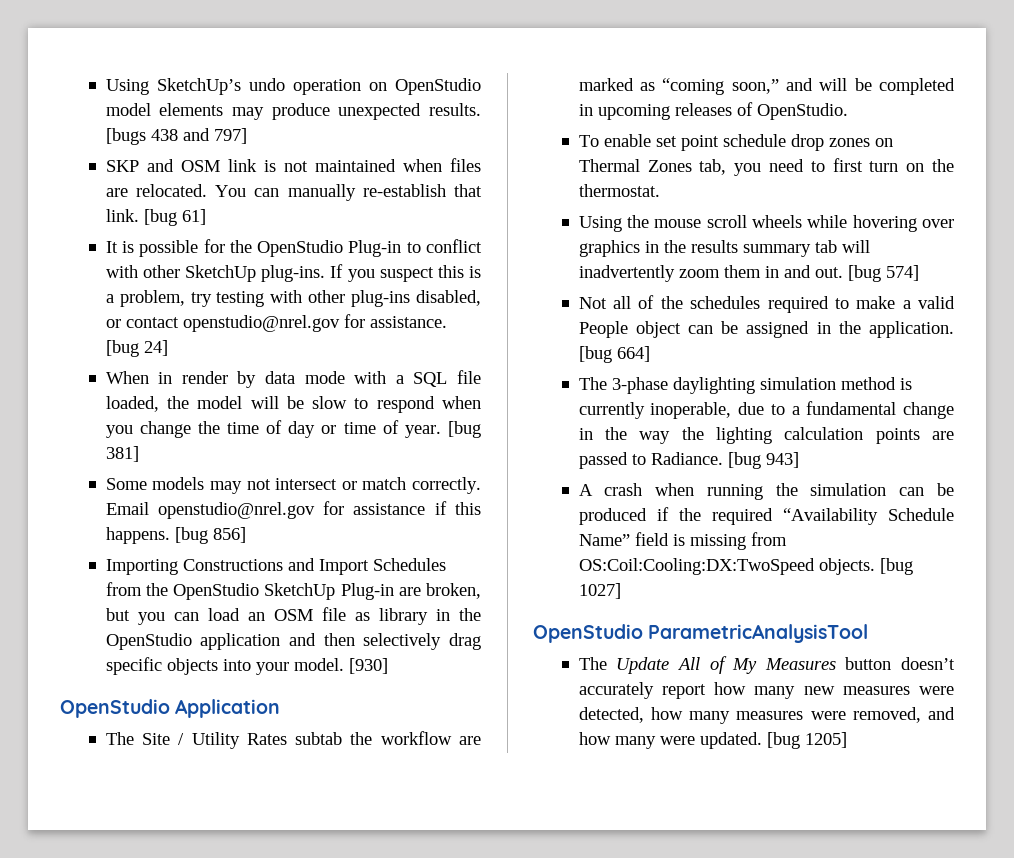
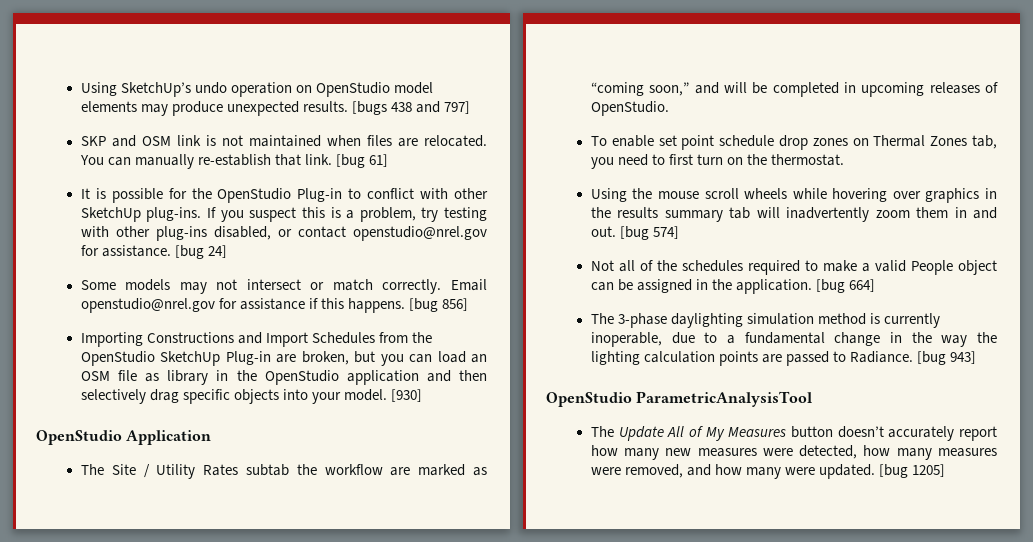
- When in render by data mode with a SQL file loaded, the model will be slow to respond when you change the time of day or time of year. [bug 381]
- A crash when running the simulation can be produced if the required “Availability Schedule Name” field is missing from OS:Coil:Cooling:DX:TwoSpeed objects. [bug 1027]

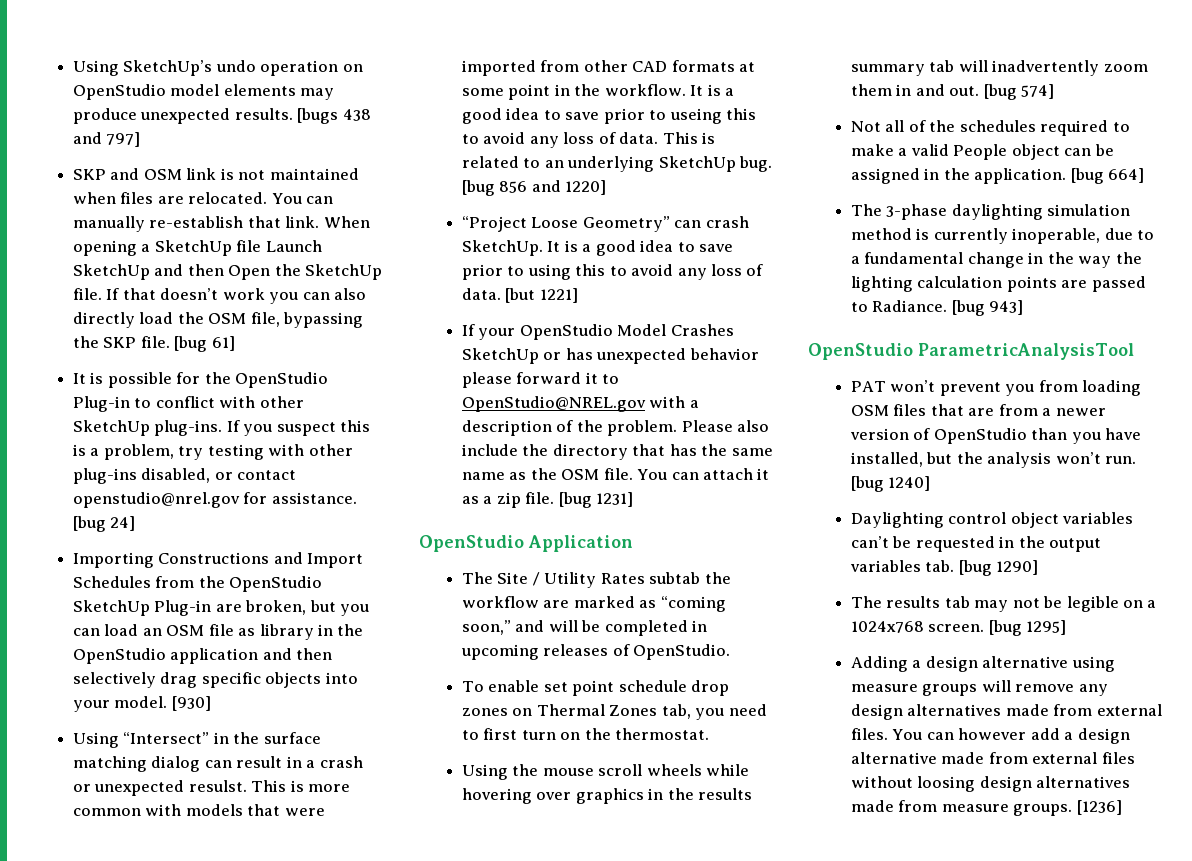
+ When opening a SketchUp file Launch SketchUp and then Open the SketchUp file. If that doesn’t work you can also directly load the OSM file, bypassing the SKP file.
- Some models may not intersect or match correctly. Email openstudio@nrel.gov for assistance if this happens. [bug 856]
+ Using “Intersect” in the surface matching dialog can result in a crash or unexpected resulst. This is more common with models that were imported from other CAD formats at some point in the workflow. It is a good idea to save prior to useing this to avoid any loss of data. This is related to an underlying SketchUp bug. [bug 856 and 1220]
+ “Project Loose Geometry” can crash SketchUp. It is a good idea to save prior to using this to avoid any loss of data. [but 1221]
+ If your OpenStudio Model Crashes SketchUp or has unexpected behavior please forward it to OpenStudio@NREL.gov with a description of the problem. Please also include the directory that has the same name as the OSM file. You can attach it as a zip file. [bug 1231]
- The Update All of My Measures button doesn’t accurately report how many new measures were detected, how many measures were removed, and how many were updated. [bug 1205]
+ PAT won’t prevent you from loading OSM files that are from a newer version of OpenStudio than you have installed, but the analysis won’t run. [bug 1240]
+ Daylighting control object variables can’t be requested in the output variables tab. [bug 1290]
+ The results tab may not be legible on a 1024x768 screen. [bug 1295]
+ Adding a design alternative using measure groups will remove any design alternatives made from external files. You can however add a design alternative made from external files without loosing design alternatives made from measure groups. [1236]

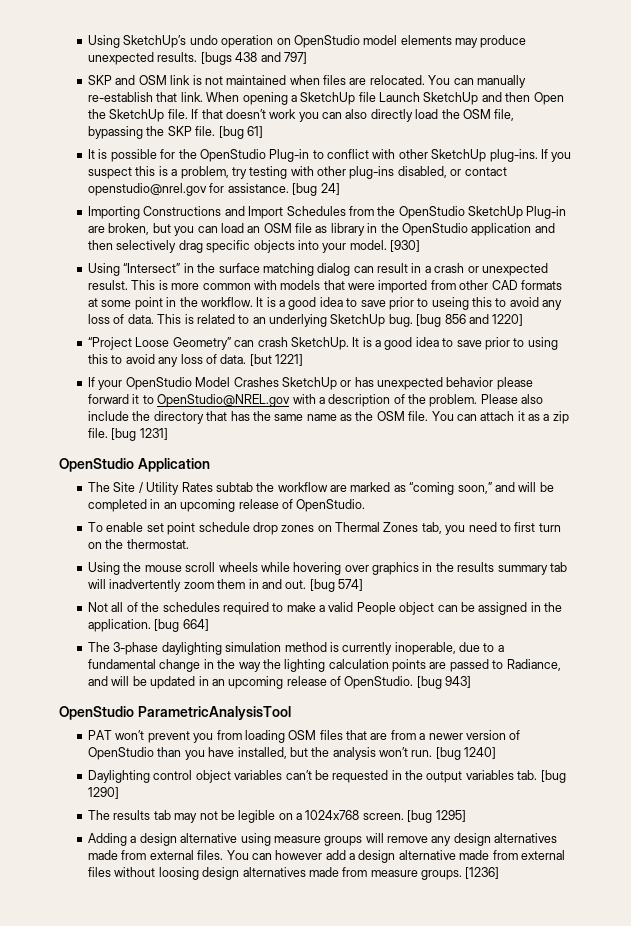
- The Site / Utility Rates subtab the workflow are marked as “coming soon,” and will be completed in upcoming releases of OpenStudio.
+ The Site / Utility Rates subtab the workflow are marked as “coming soon,” and will be completed in an upcoming release of OpenStudio.
- The 3-phase daylighting simulation method is currently inoperable, due to a fundamental change in the way the lighting calculation points are passed to Radiance.
+ The 3-phase daylighting simulation method is currently inoperable, due to a fundamental change in the way the lighting calculation points are passed to Radiance, and will be updated in an upcoming release of OpenStudio.

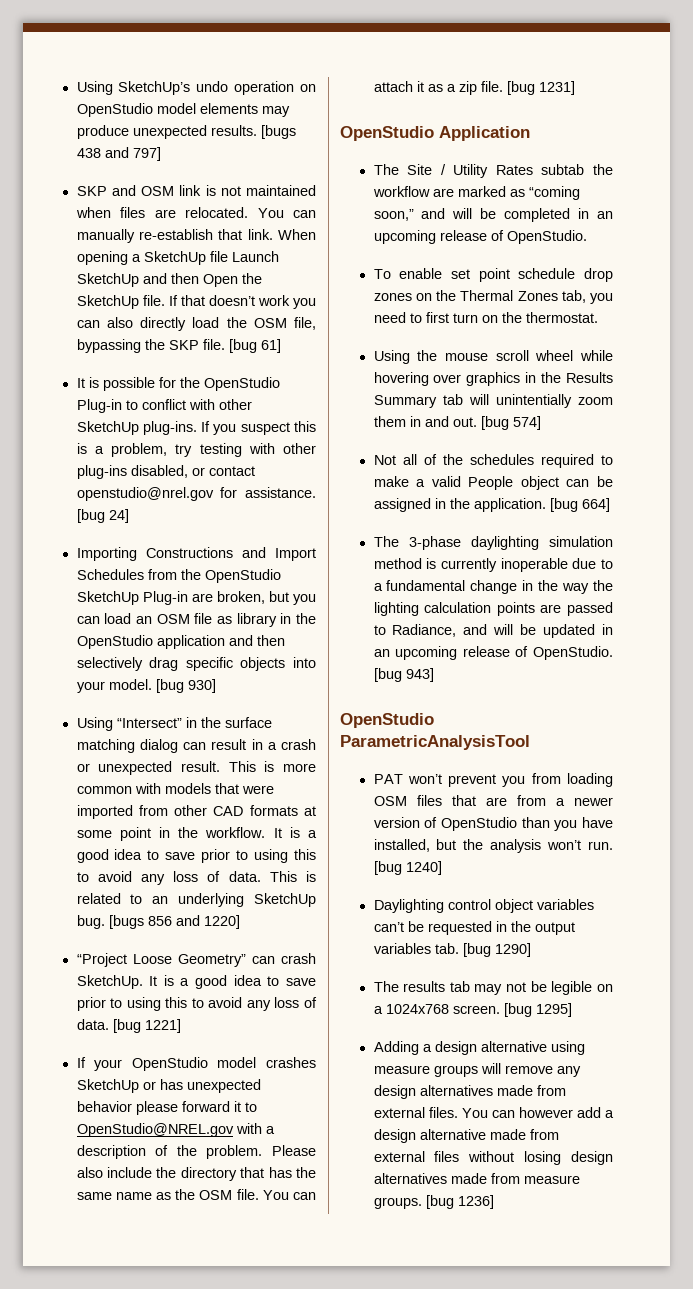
- [930]
+ [bug 930]
- Using “Intersect” in the surface matching dialog can result in a crash or unexpected resulst.
+ Using “Intersect” in the surface matching dialog can result in a crash or unexpected result.
- This is more common with models that were imported from other CAD formats at some point in the workflow. It is a good idea to save prior to useing this to avoid any loss of data.
+ This is more common with models that were imported from other CAD formats at some point in the workflow. It is a good idea to save prior to using this to avoid any loss of data.
- [bug 856 and 1220]
+ [bugs 856 and 1220]
- [but 1221]
+ [bug 1221]
- If your OpenStudio Model Crashes SketchUp or has unexpected behavior please forward it to OpenStudio@NREL.gov with a description of the problem.
+ If your OpenStudio model crashes SketchUp or has unexpected behavior please forward it to OpenStudio@NREL.gov with a description of the problem.
- To enable set point schedule drop zones on Thermal Zones tab, you need to first turn on the thermostat.
+ To enable set point schedule drop zones on the Thermal Zones tab, you need to first turn on the thermostat.
- Using the mouse scroll wheels while hovering over graphics in the results summary tab will inadvertently zoom them in and out.
+ Using the mouse scroll wheel while hovering over graphics in the Results Summary tab will unintentially zoom them in and out.
- The 3-phase daylighting simulation method is currently inoperable, due to a fundamental change in the way the lighting calculation points are passed to Radiance, and will be updated in an upcoming release of OpenStudio.
+ The 3-phase daylighting simulation method is currently inoperable due to a fundamental change in the way the lighting calculation points are passed to Radiance, and will be updated in an upcoming release of OpenStudio.
- You can however add a design alternative made from external files without loosing design alternatives made from measure groups.
+ You can however add a design alternative made from external files without losing design alternatives made from measure groups.
- [1236]
+ [bug 1236]

